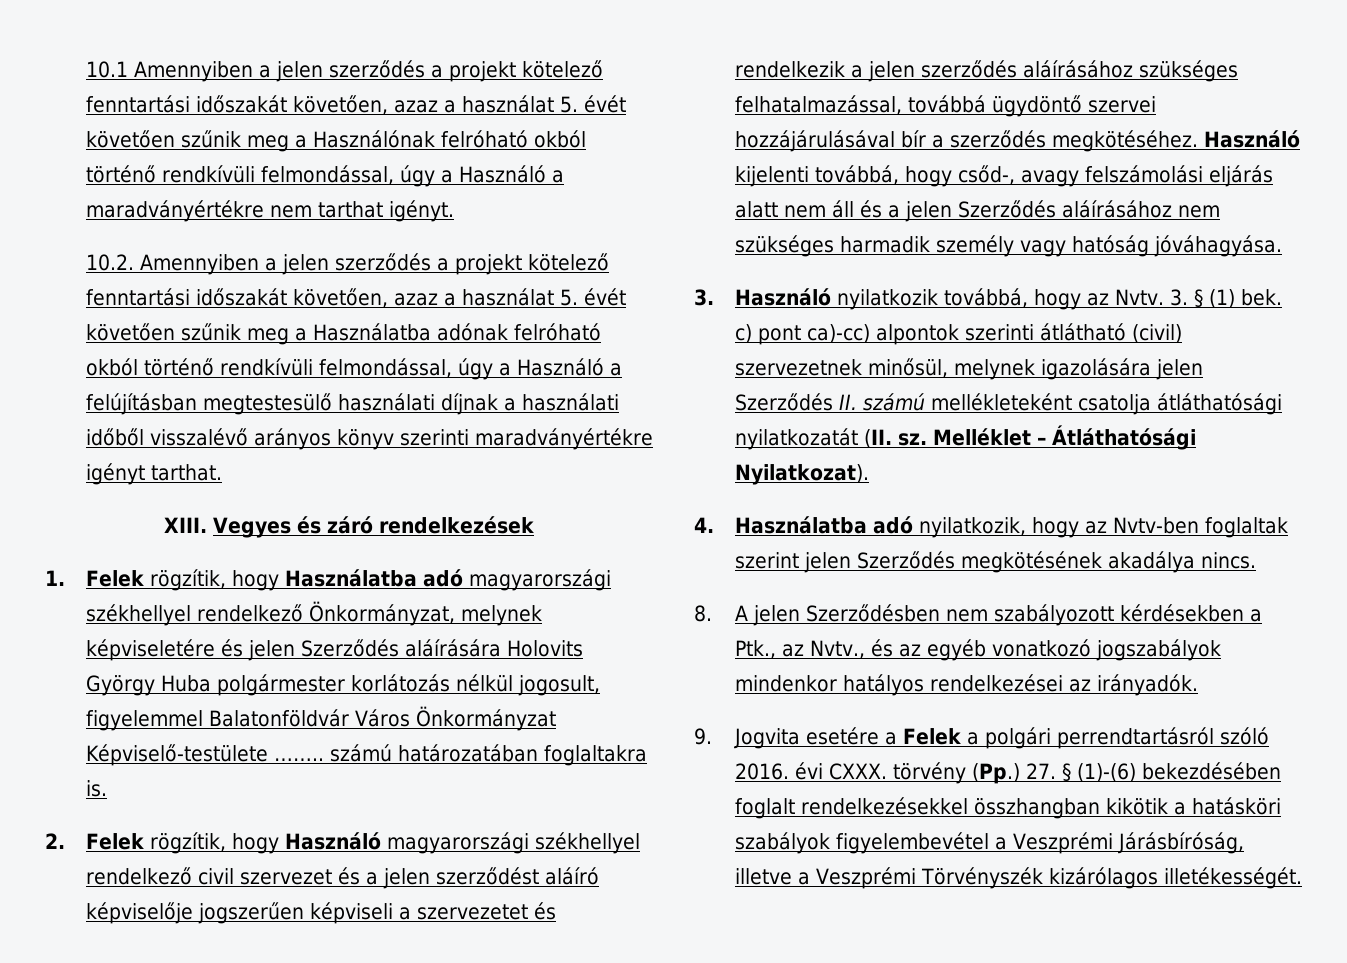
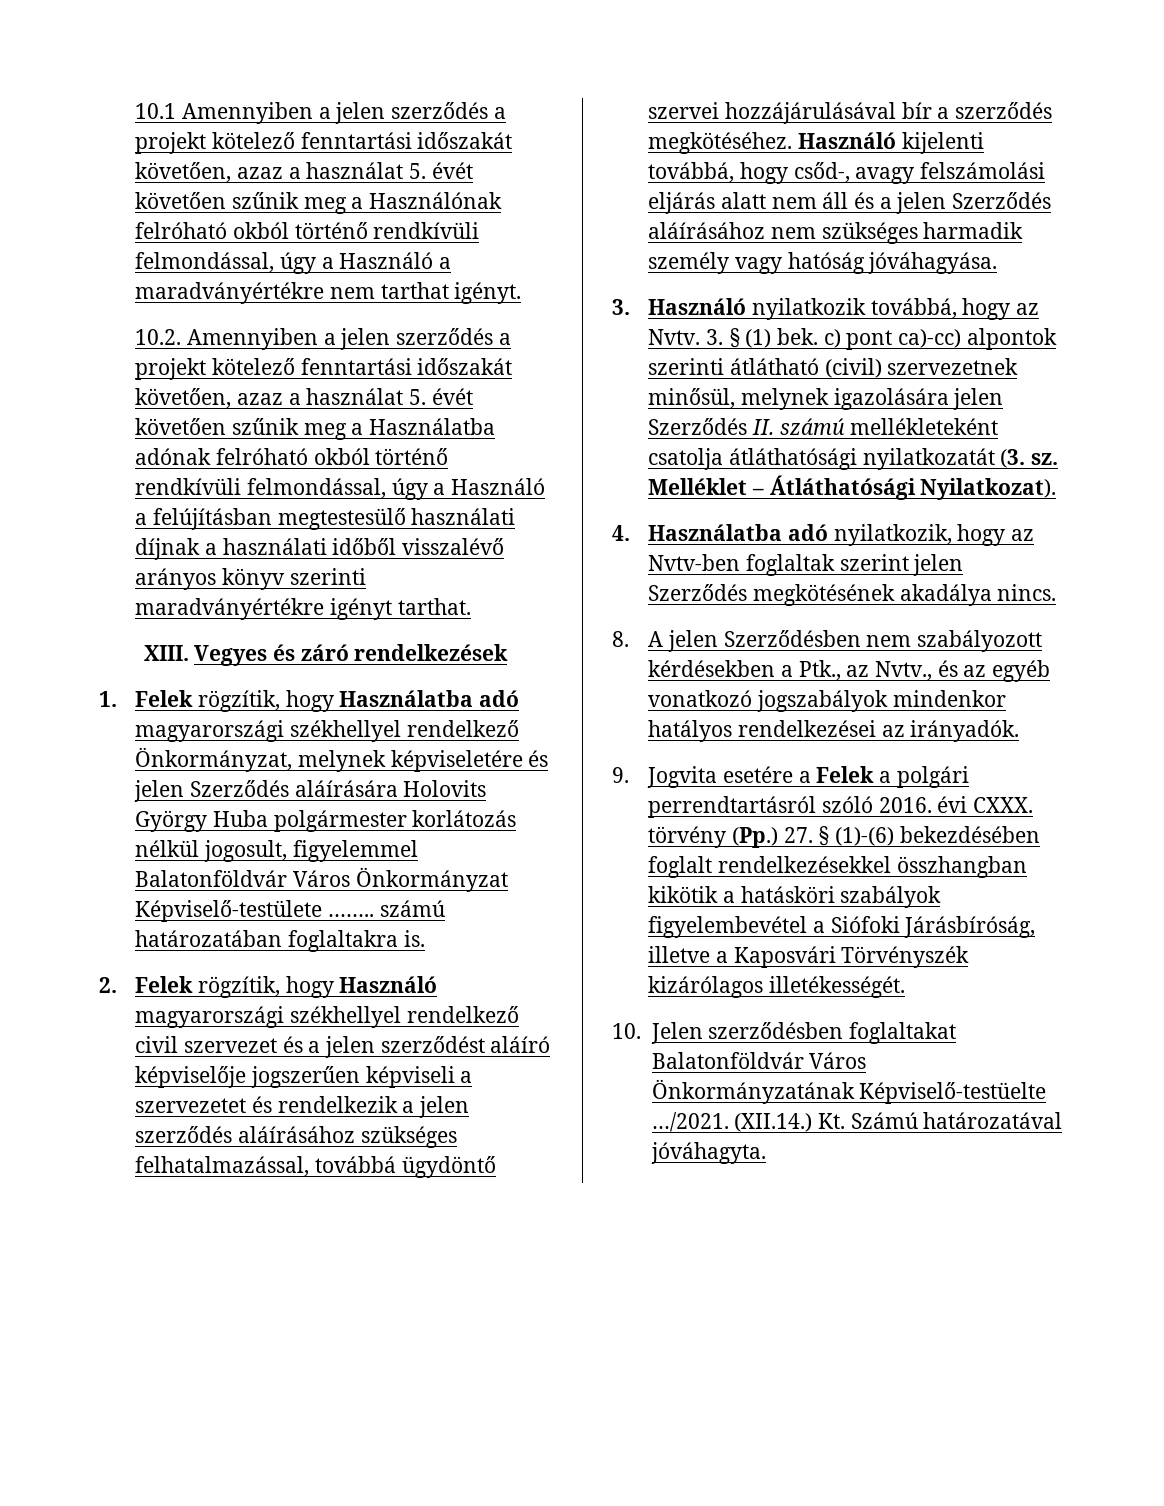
- 3. § (1) bek. c) pont ca)-cc) alpontok szerinti átlátható (civil) szervezetnek minősül, melynek igazolására jelen Szerződés II. számú mellékleteként csatolja átláthatósági nyilatkozatát (II. sz.
+ 3. § (1) bek. c) pont ca)-cc) alpontok szerinti átlátható (civil) szervezetnek minősül, melynek igazolására jelen Szerződés II. számú mellékleteként csatolja átláthatósági nyilatkozatát (3. sz.
- 9. Jogvita esetére a Felek a polgári perrendtartásról szóló 2016. évi CXXX. törvény (Pp.) 27. § (1)-(6) bekezdésében foglalt rendelkezésekkel összhangban kikötik a hatásköri szabályok figyelembevétel a Veszprémi Járásbíróság, illetve a Veszprémi Törvényszék kizárólagos illetékességét.
+ 9. Jogvita esetére a Felek a polgári perrendtartásról szóló 2016. évi CXXX. törvény (Pp.) 27. § (1)-(6) bekezdésében foglalt rendelkezésekkel összhangban kikötik a hatásköri szabályok figyelembevétel a Siófoki Járásbíróság, illetve a Kaposvári Törvényszék kizárólagos illetékességét.
+ 10. Jelen szerződésben foglaltakat Balatonföldvár Város Önkormányzatának Képviselő-testüelte …/2021. (XII.14.) Kt. Számú határozatával jóváhagyta.

